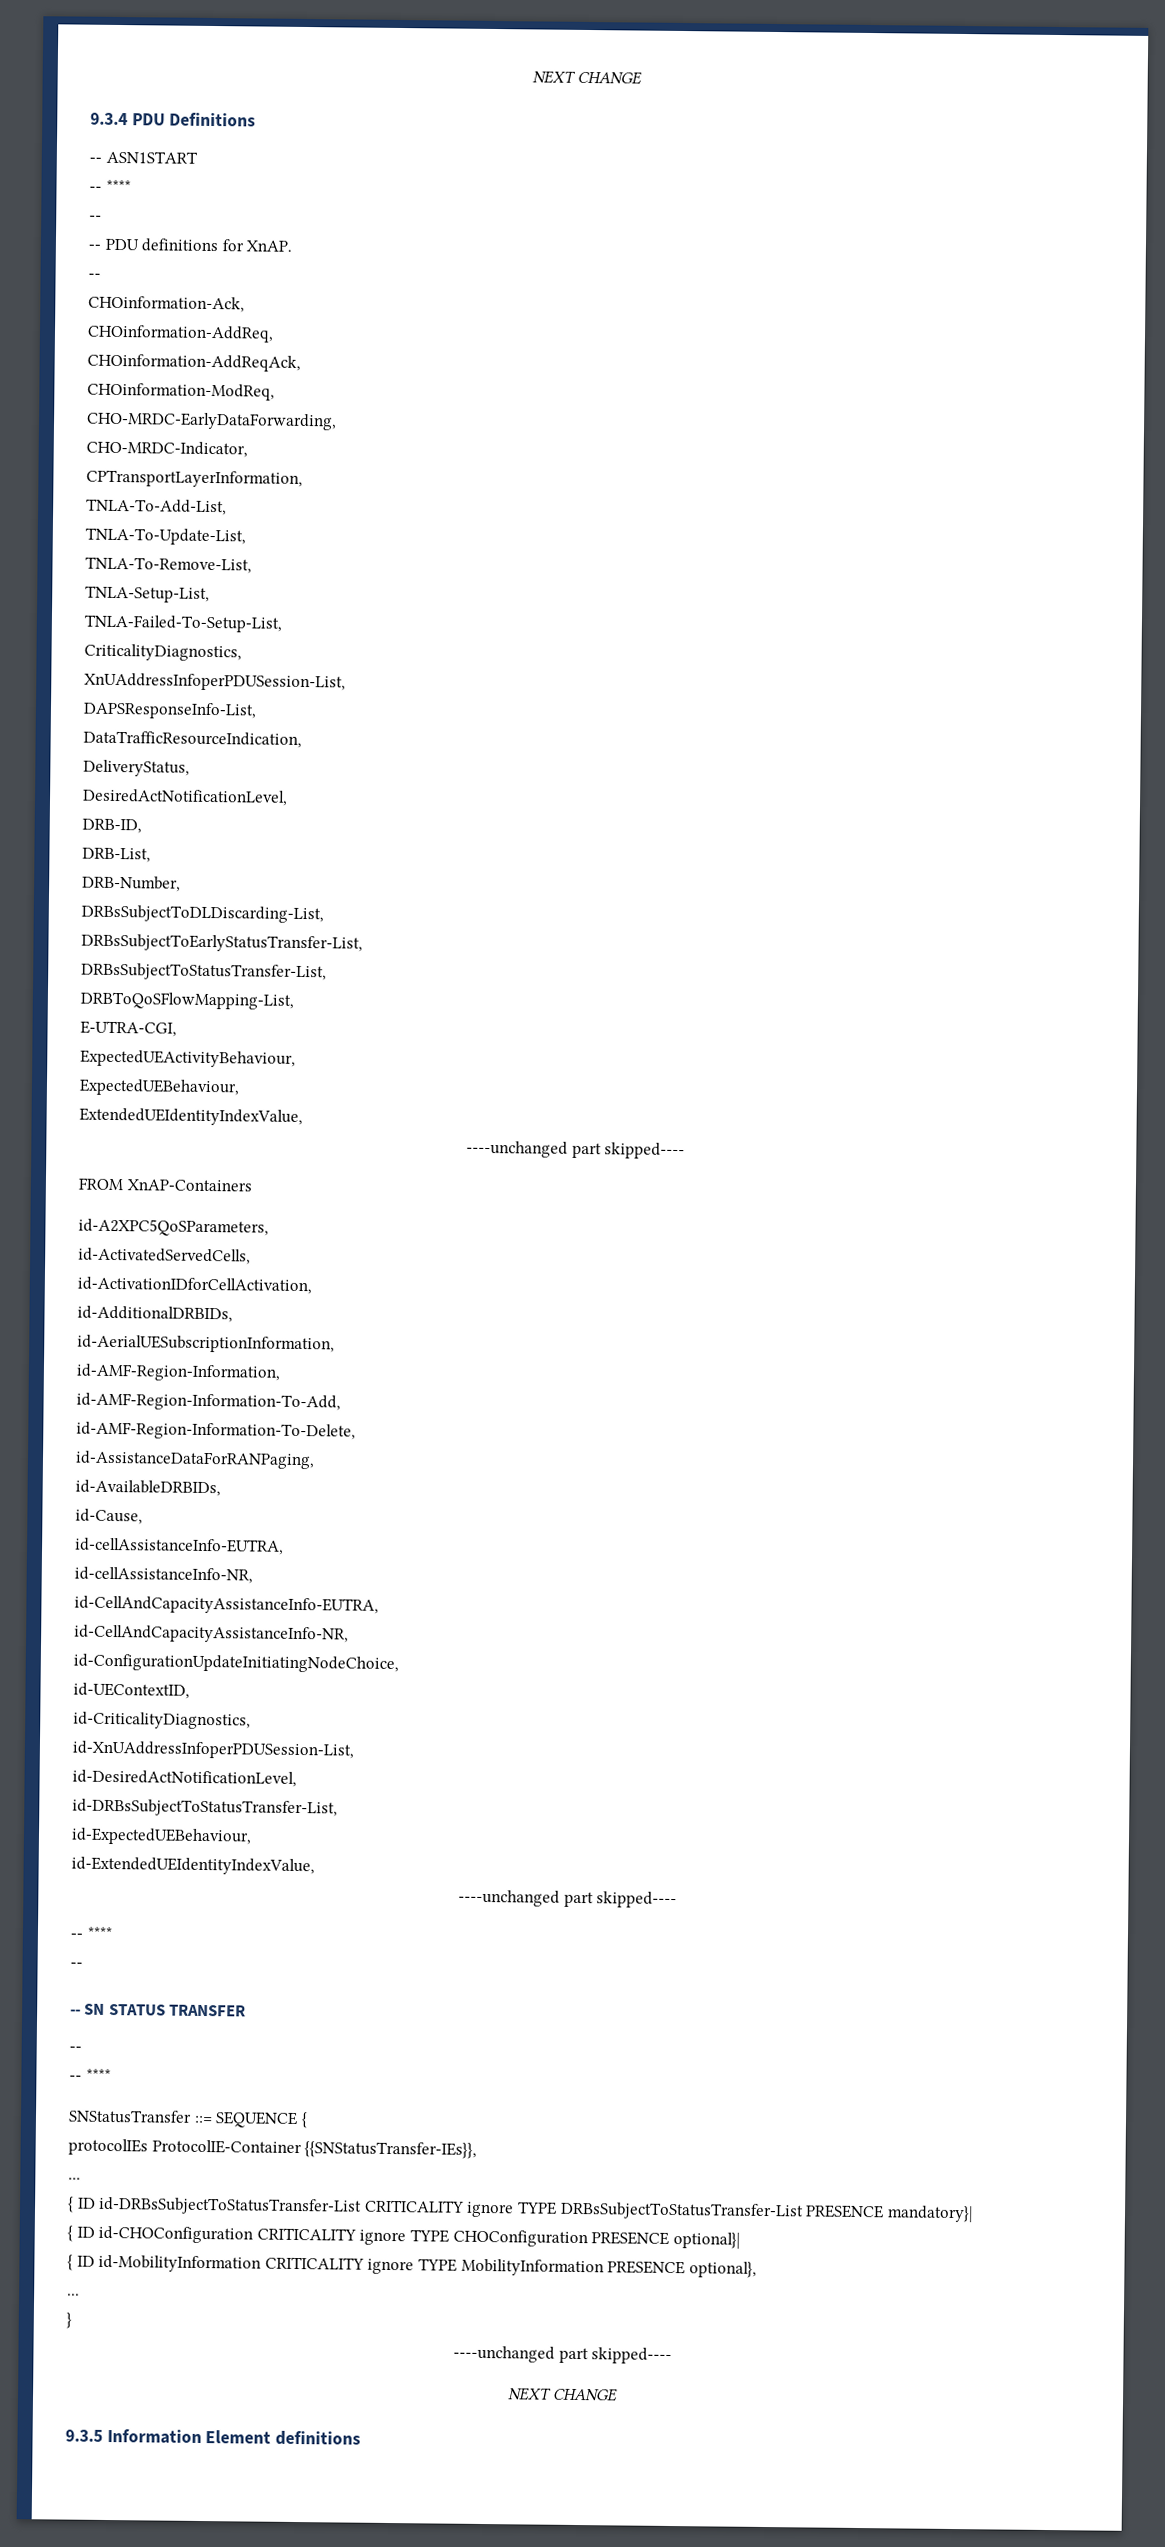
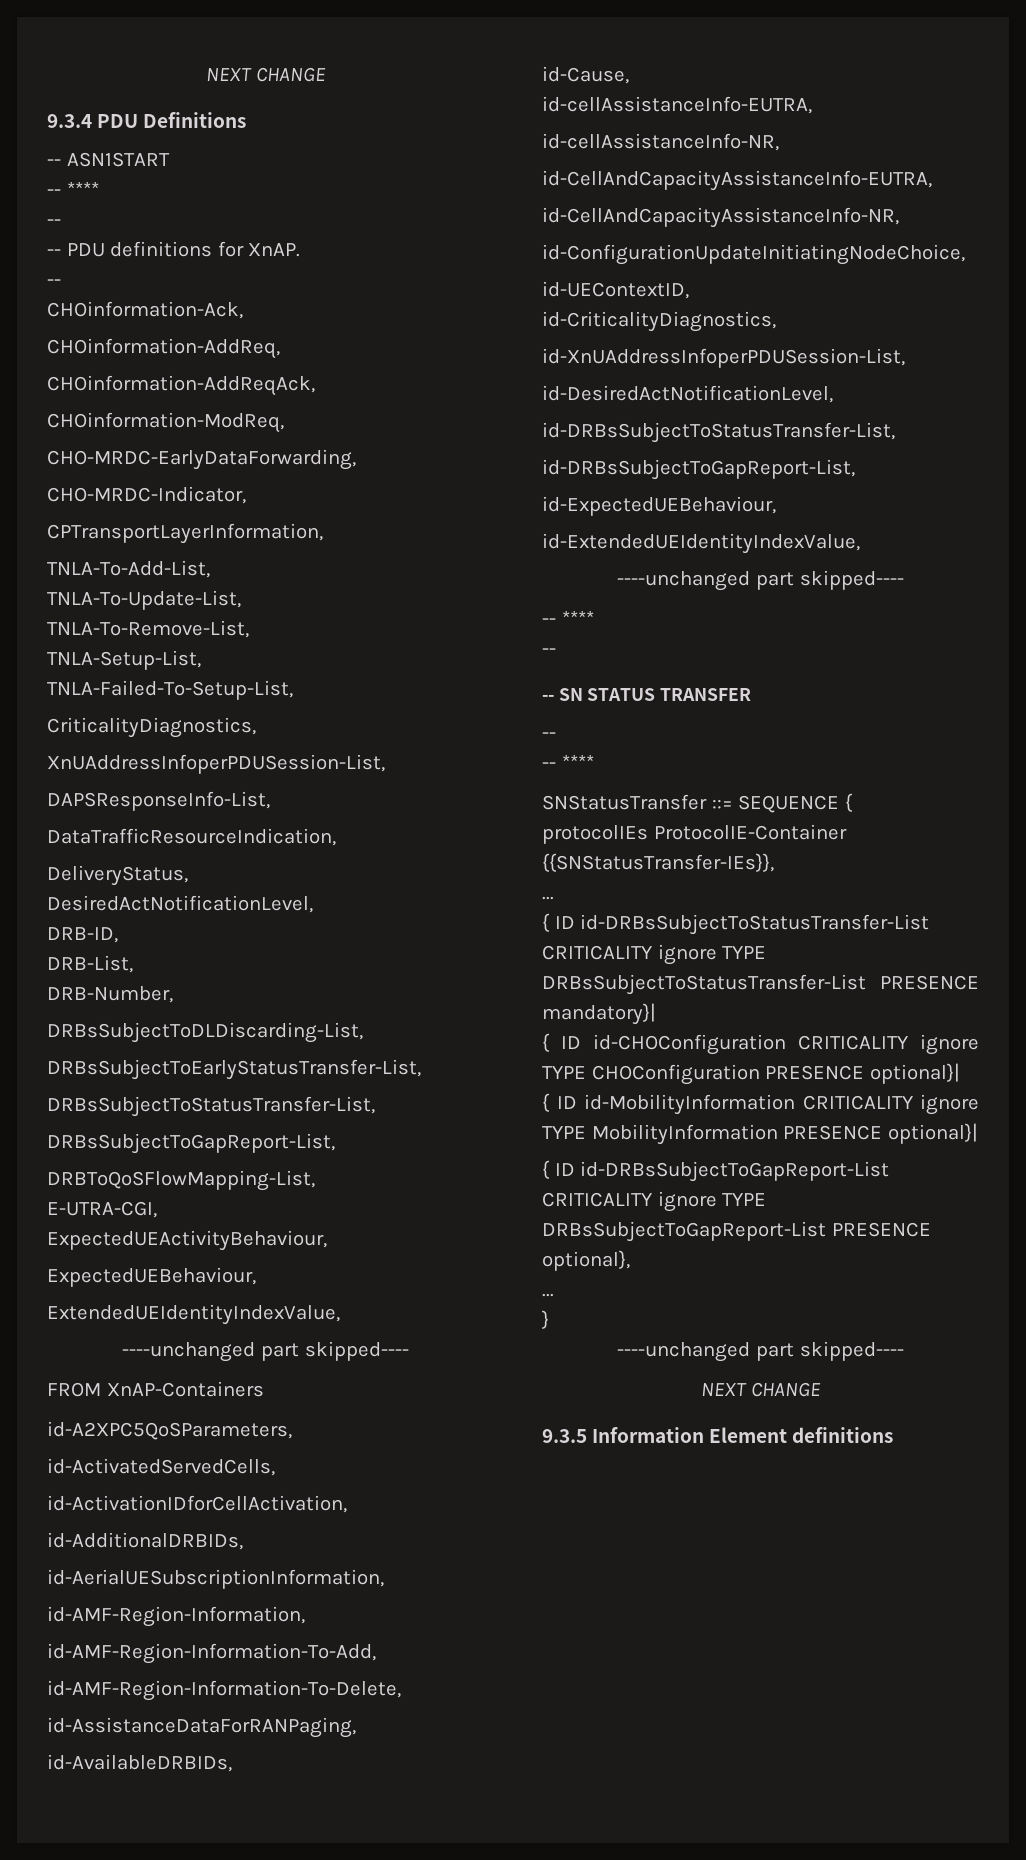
+ DRBsSubjectToGapReport-List,
+ id-DRBsSubjectToGapReport-List,
- { ID id-MobilityInformation CRITICALITY ignore TYPE MobilityInformation PRESENCE optional},
+ { ID id-MobilityInformation CRITICALITY ignore TYPE MobilityInformation PRESENCE optional}|
+ { ID id-DRBsSubjectToGapReport-List CRITICALITY ignore TYPE DRBsSubjectToGapReport-List PRESENCE optional},

